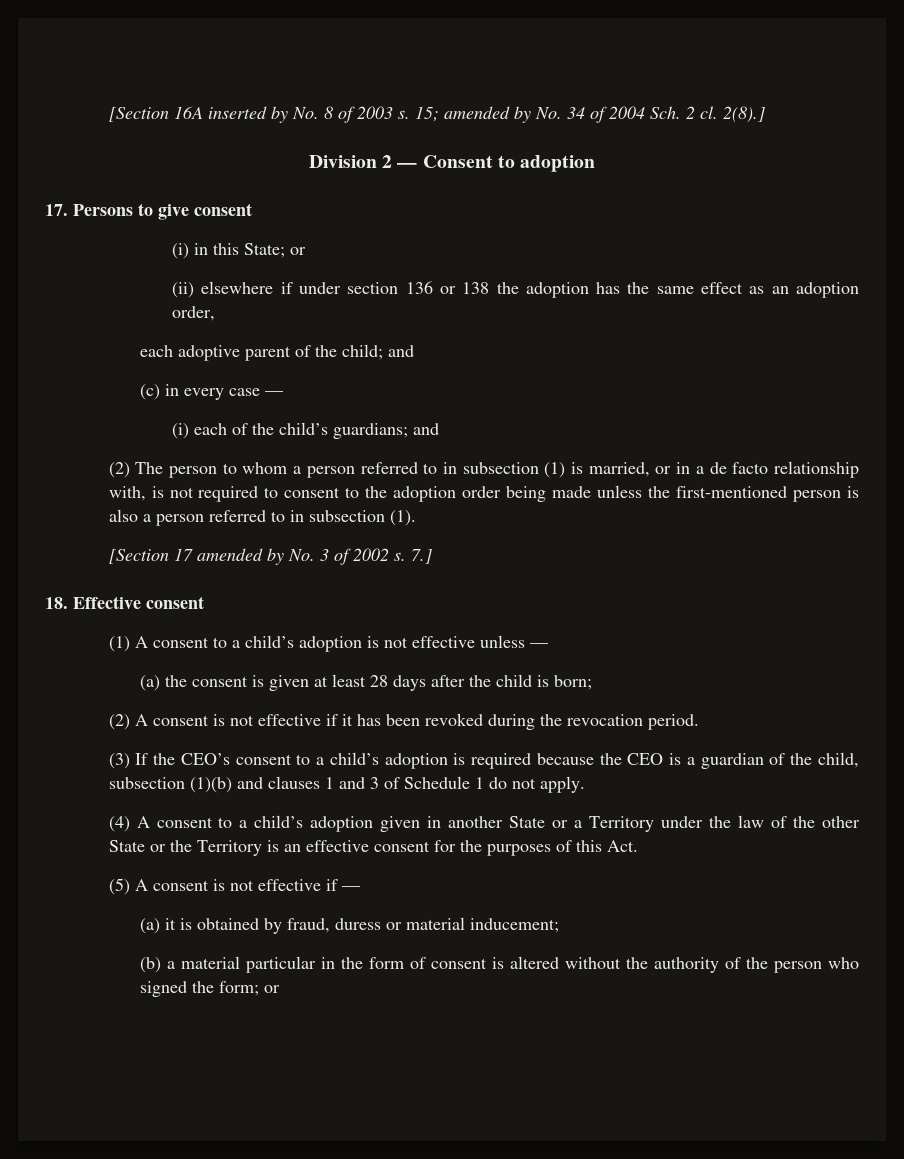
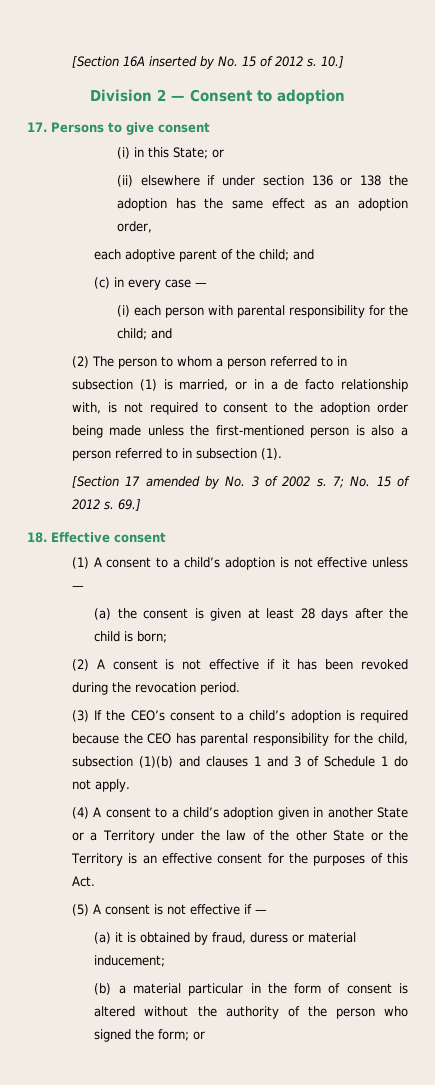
- [Section 16A inserted by No. 8 of 2003 s. 15; amended by No. 34 of 2004 Sch. 2 cl. 2(8).]
+ [Section 16A inserted by No. 15 of 2012 s. 10.]
- (i) each of the child’s guardians; and
+ (i) each person with parental responsibility for the child; and
- 7.]
+ 7; No. 15 of 2012 s. 69.]
- (3) If the CEO’s consent to a child’s adoption is required because the CEO is a guardian of the child, subsection (1)(b) and clauses 1 and 3 of Schedule 1 do not apply.
+ (3) If the CEO’s consent to a child’s adoption is required because the CEO has parental responsibility for the child, subsection (1)(b) and clauses 1 and 3 of Schedule 1 do not apply.

